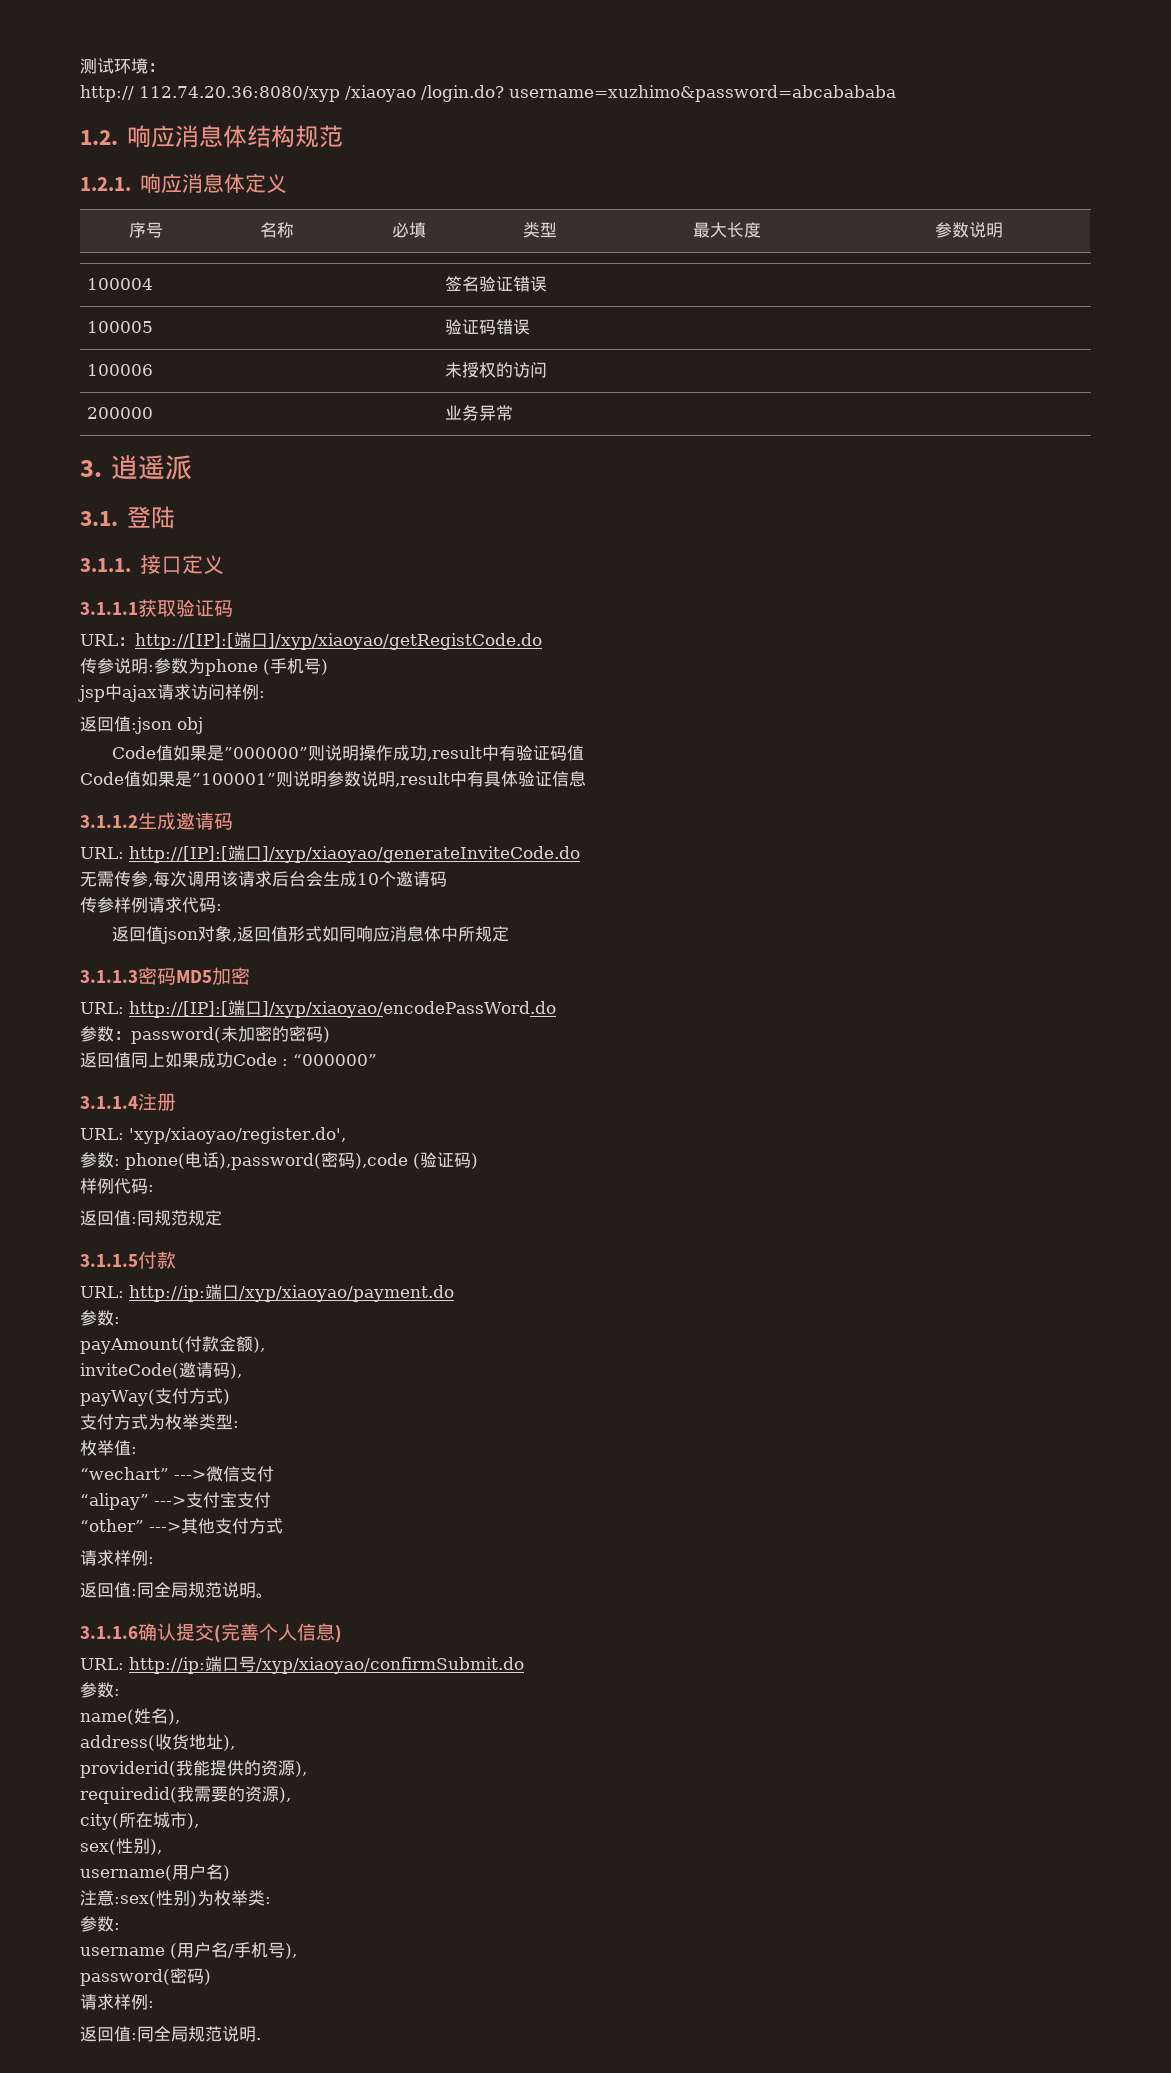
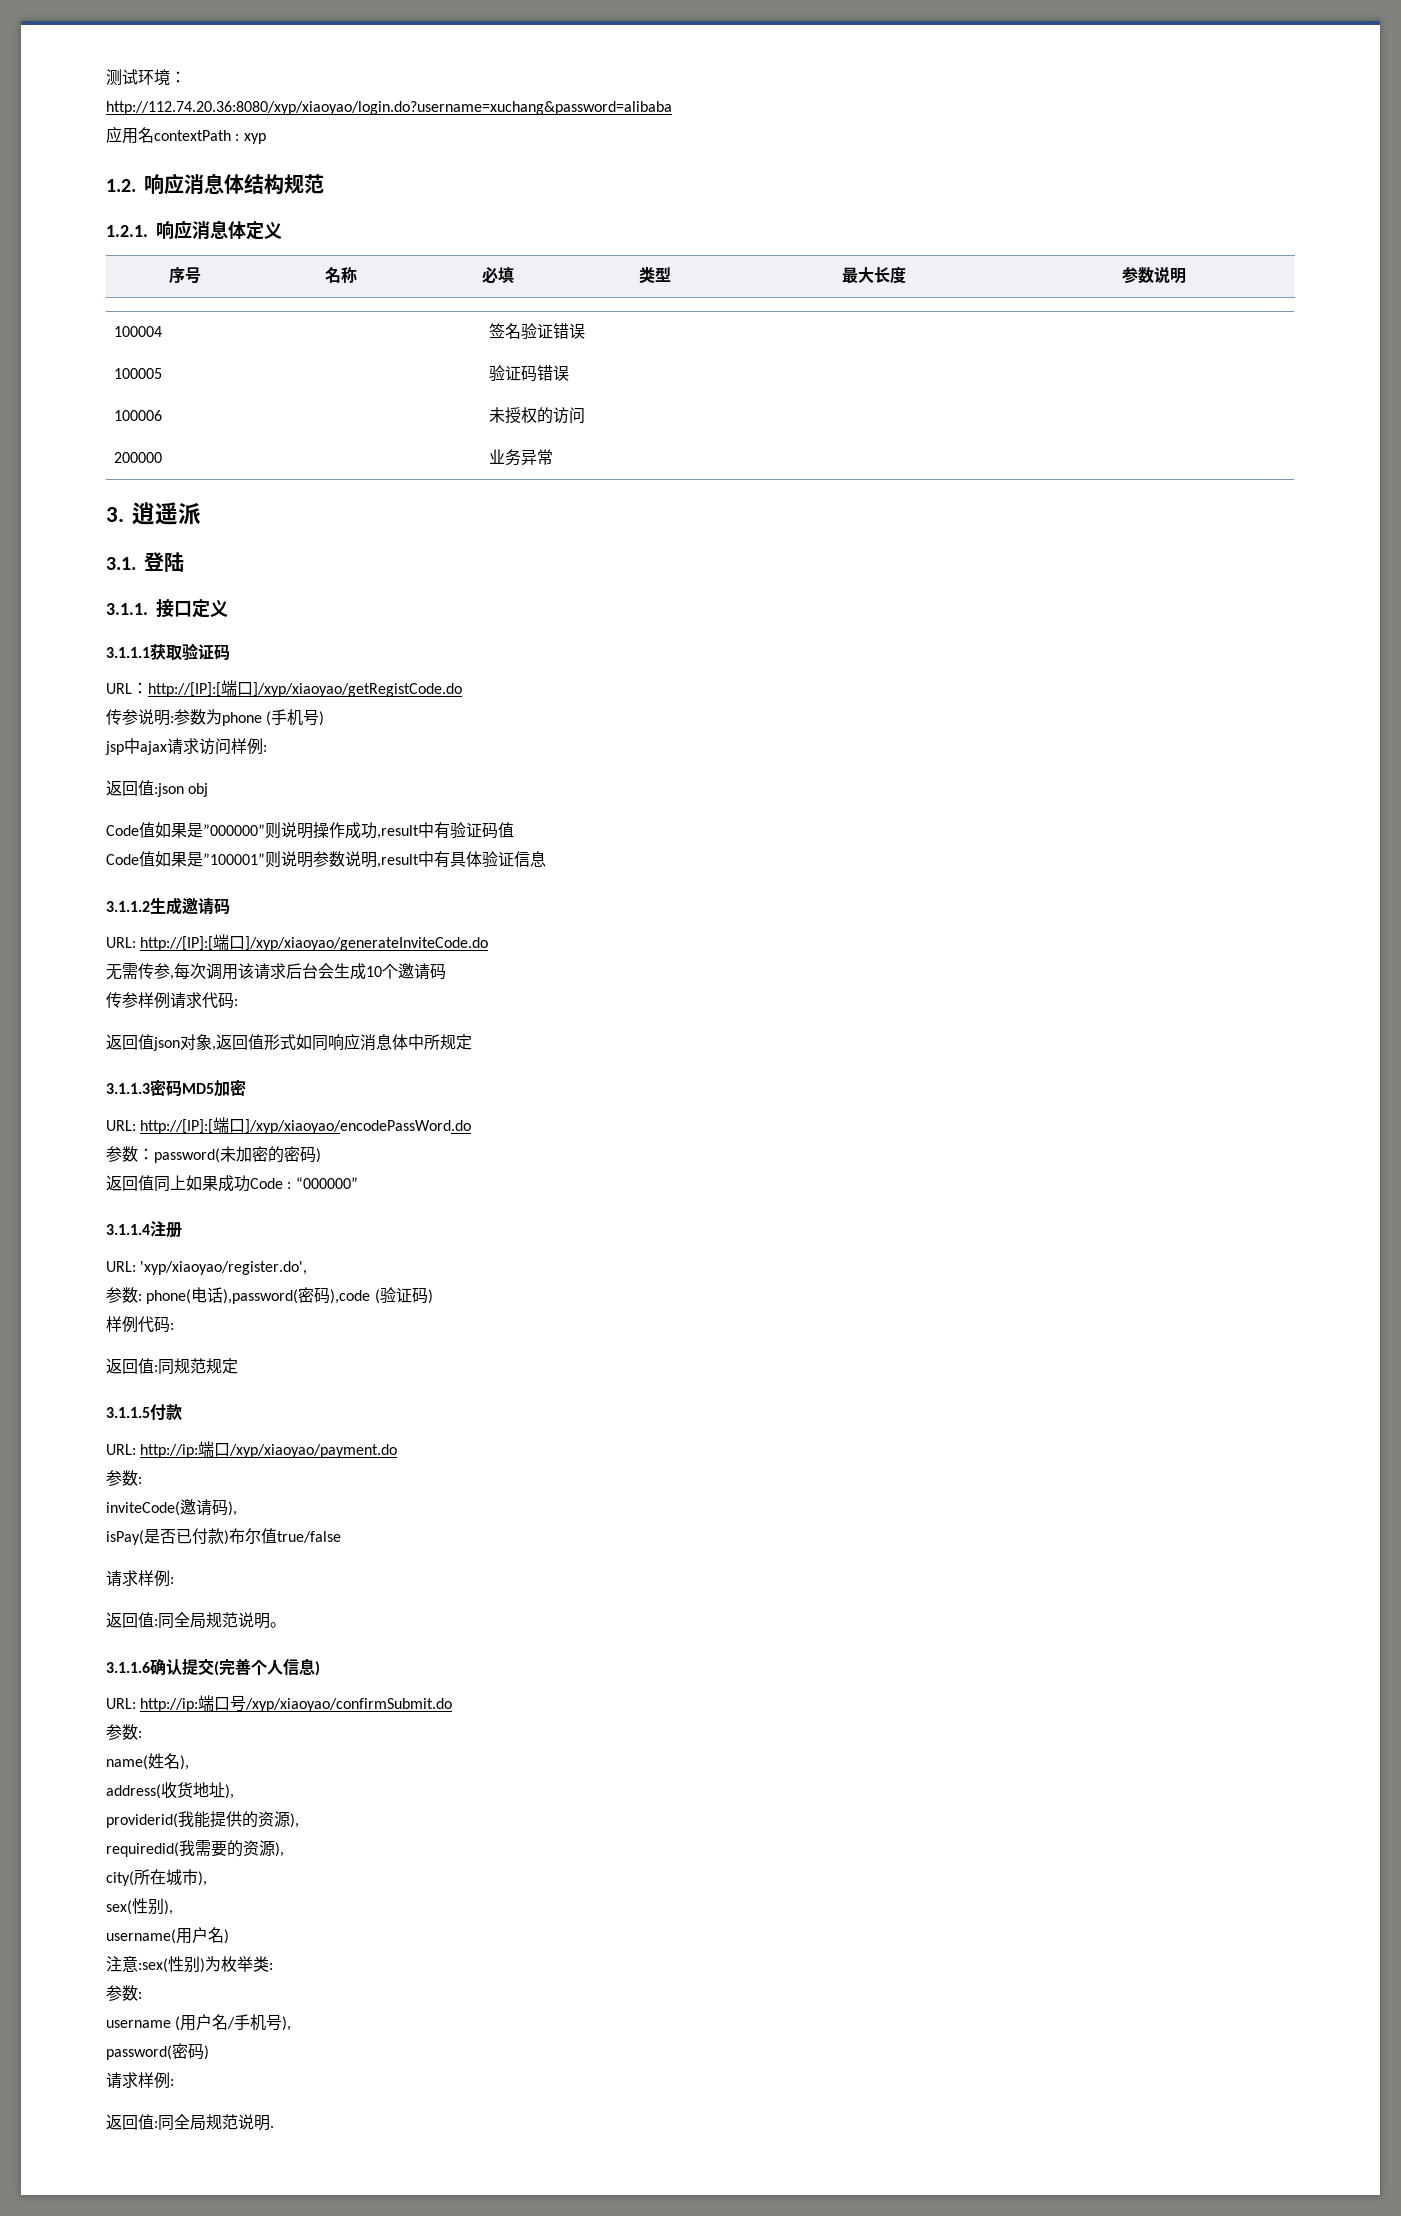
- http:// 112.74.20.36:8080/xyp /xiaoyao /login.do? username=xuzhimo&password=abcabababa
+ http://112.74.20.36:8080/xyp/xiaoyao/login.do?username=xuchang&password=alibaba
+ 应用名contextPath : xyp
- payAmount(付款金额),
- payWay(支付方式)
- 支付方式为枚举类型:
- 枚举值:
- “wechart” --->微信支付
- “alipay” --->支付宝支付
- “other” --->其他支付方式
+ isPay(是否已付款)布尔值true/false

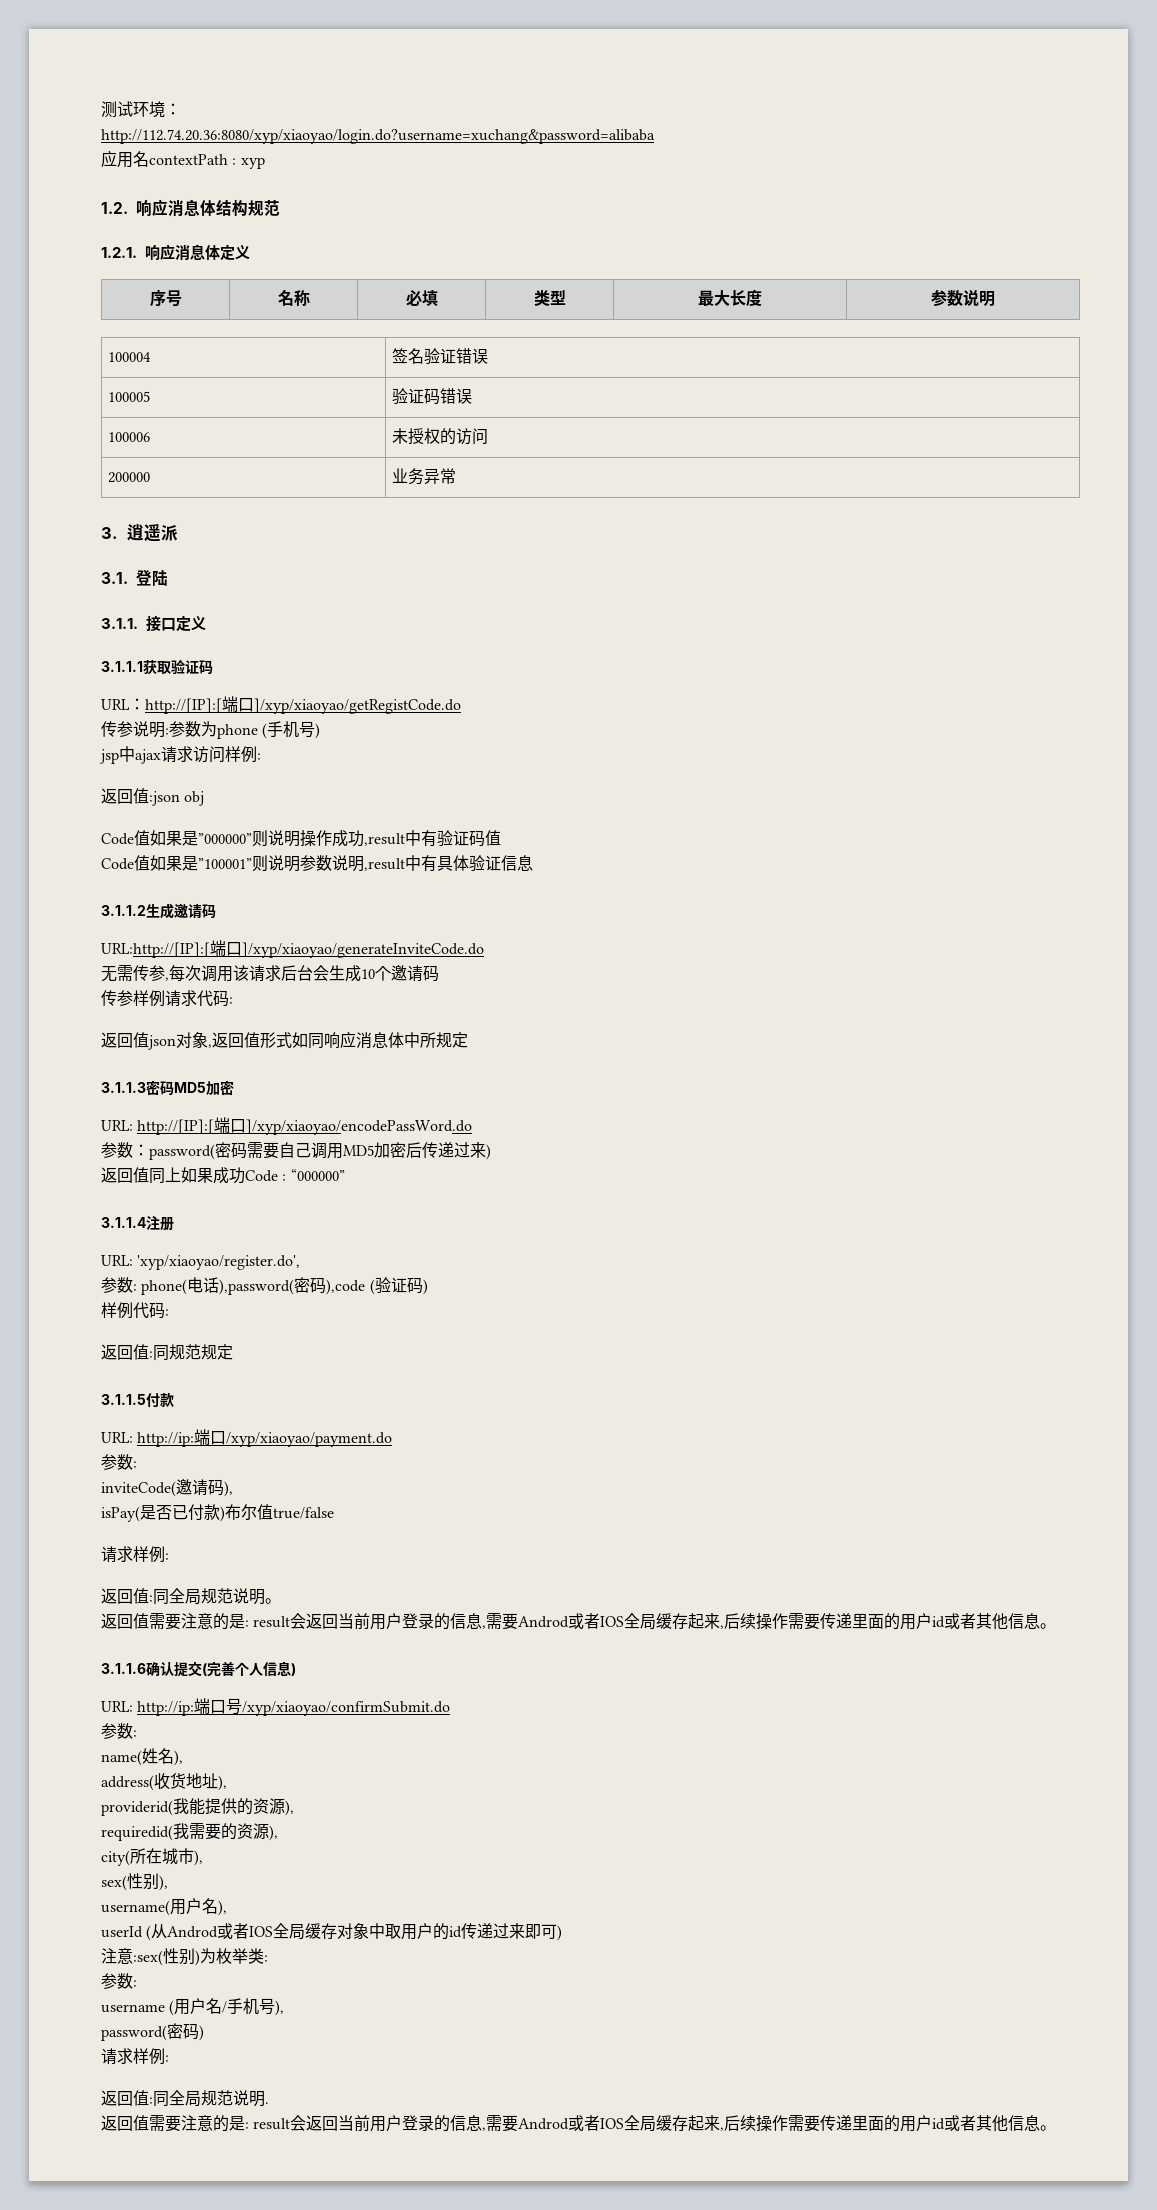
- URL: http://[IP]:[端口]/xyp/xiaoyao/generateInviteCode.do
+ URL:http://[IP]:[端口]/xyp/xiaoyao/generateInviteCode.do
- 参数：password(未加密的密码)
+ 参数：password(密码需要自己调用MD5加密后传递过来)
  返回值:同全局规范说明。
+ 返回值需要注意的是: result会返回当前用户登录的信息,需要Androd或者IOS全局缓存起来,后续操作需要传递里面的用户id或者其他信息。
- username(用户名)
+ username(用户名),
+ userId (从Androd或者IOS全局缓存对象中取用户的id传递过来即可)
  返回值:同全局规范说明.
+ 返回值需要注意的是: result会返回当前用户登录的信息,需要Androd或者IOS全局缓存起来,后续操作需要传递里面的用户id或者其他信息。

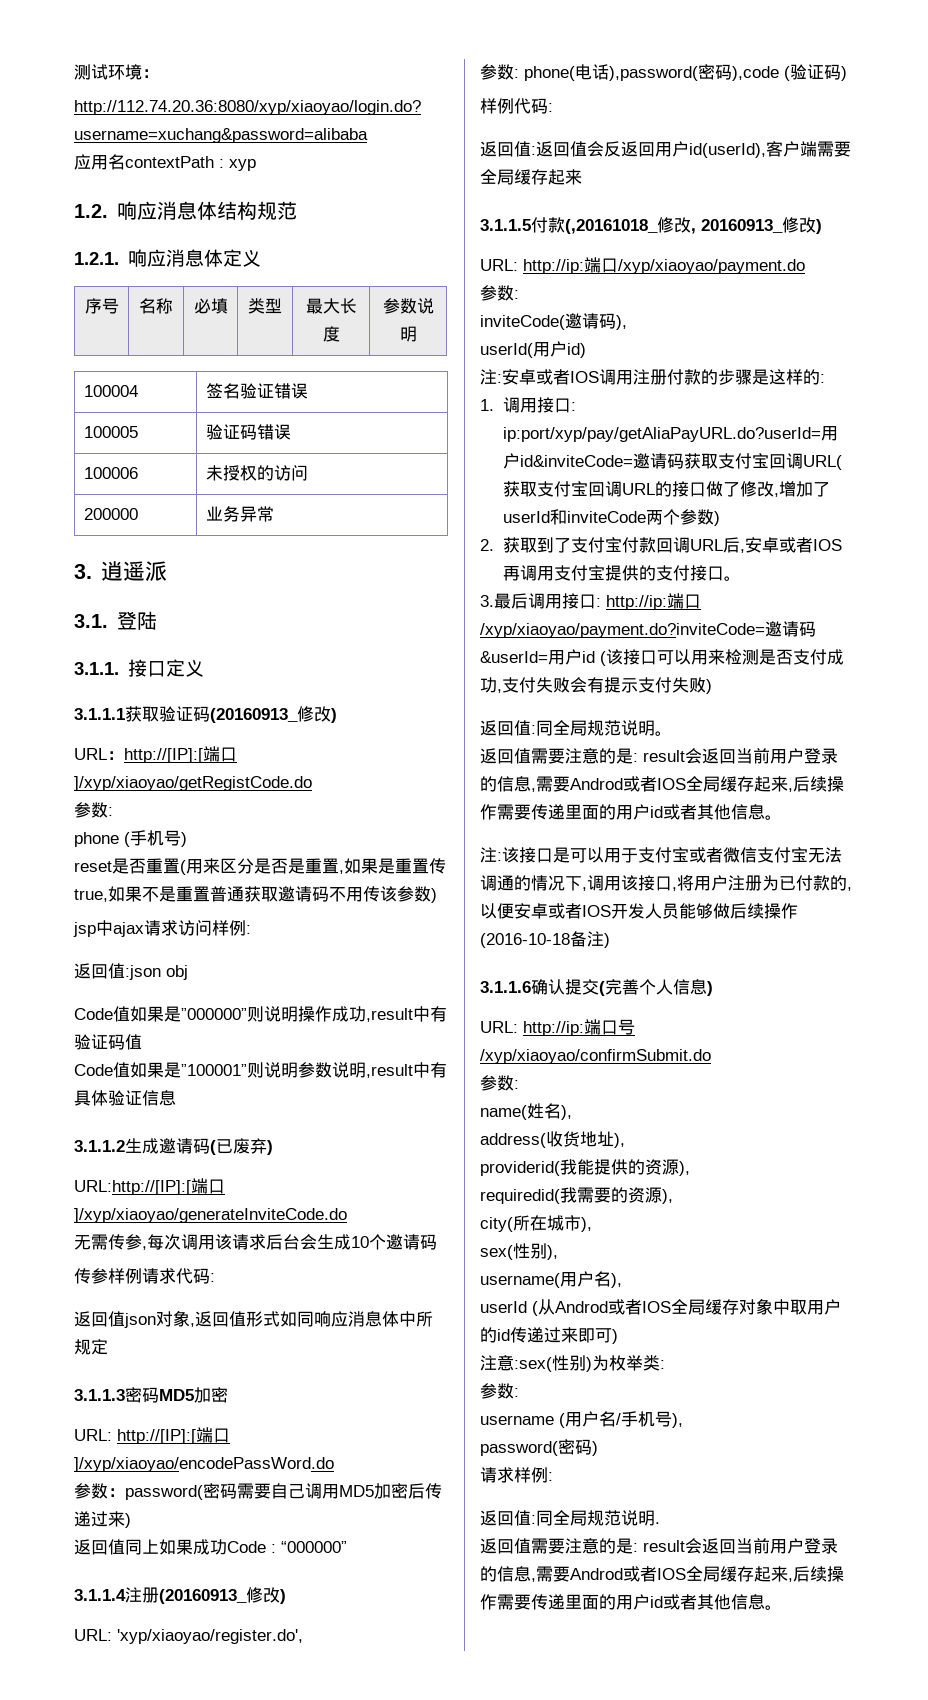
- 3.1.1.1获取验证码
+ 3.1.1.1获取验证码(20160913_修改)
  URL：http://[IP]:[端口]/xyp/xiaoyao/getRegistCode.do
- 传参说明:参数为phone (手机号)
+ 参数:
+ phone (手机号)
+ reset是否重置(用来区分是否是重置,如果是重置传true,如果不是重置普通获取邀请码不用传该参数)
- 3.1.1.2生成邀请码
+ 3.1.1.2生成邀请码(已废弃)
- 3.1.1.4注册
+ 3.1.1.4注册(20160913_修改)
- 返回值:同规范规定
- 3.1.1.5付款
+ 返回值:返回值会反返回用户id(userId),客户端需要全局缓存起来
+ 3.1.1.5付款(,20161018_修改, 20160913_修改)
- isPay(是否已付款)布尔值true/false
- 请求样例:
+ userId(用户id)
+ 注:安卓或者IOS调用注册付款的步骤是这样的:
+ 1.调用接口: ip:port/xyp/pay/getAliaPayURL.do?userId=用户id&inviteCode=邀请码获取支付宝回调URL(获取支付宝回调URL的接口做了修改,增加了userId和inviteCode两个参数)
+ 2.获取到了支付宝付款回调URL后,安卓或者IOS再调用支付宝提供的支付接口。
+ 3.最后调用接口: http://ip:端口/xyp/xiaoyao/payment.do?inviteCode=邀请码&userId=用户id (该接口可以用来检测是否支付成功,支付失败会有提示支付失败)
+ 注:该接口是可以用于支付宝或者微信支付宝无法调通的情况下,调用该接口,将用户注册为已付款的,以便安卓或者IOS开发人员能够做后续操作(2016-10-18备注)

